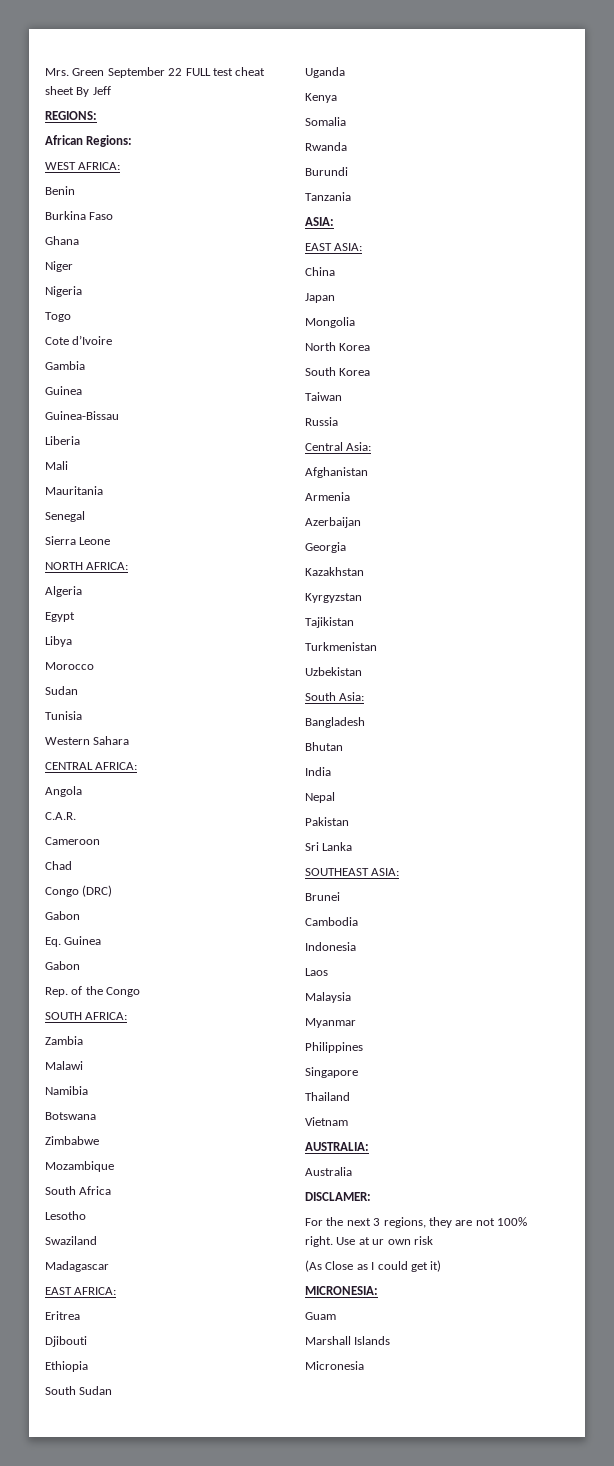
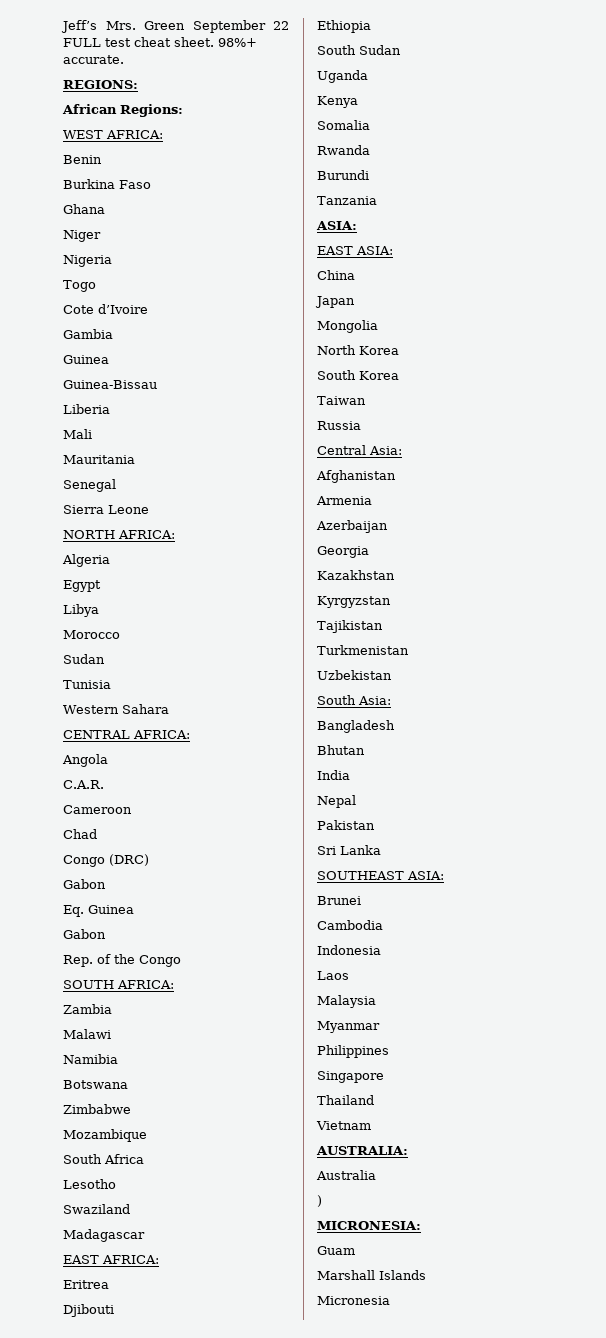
- Mrs. Green September 22 FULL test cheat sheet By Jeff
+ Jeff’s Mrs. Green September 22 FULL test cheat sheet. 98%+ accurate.
- DISCLAMER:
- For the next 3 regions, they are not 100% right. Use at ur own risk
- (As Close as I could get it)
+ )

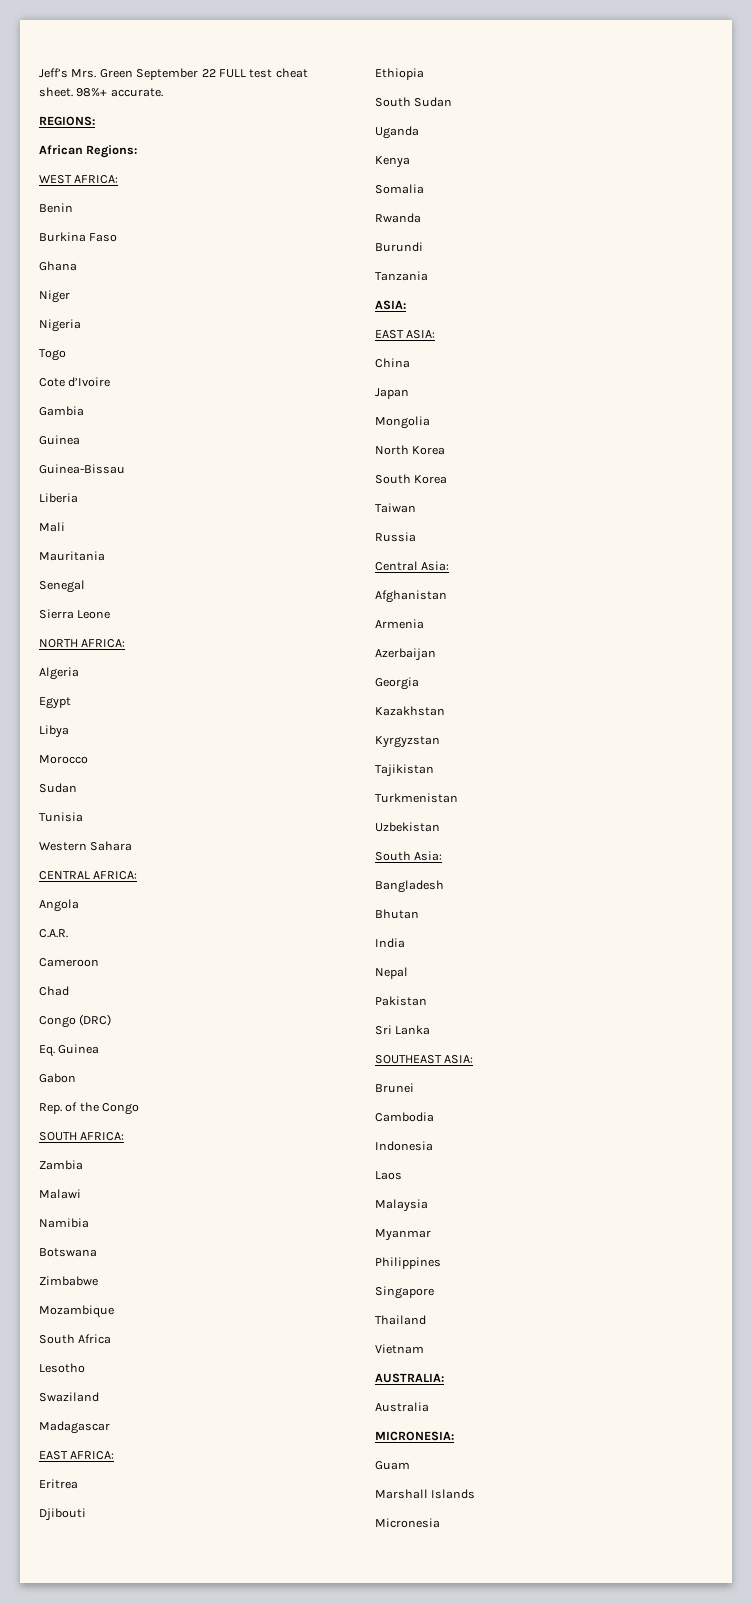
  Congo (DRC)
- Gabon
- )

